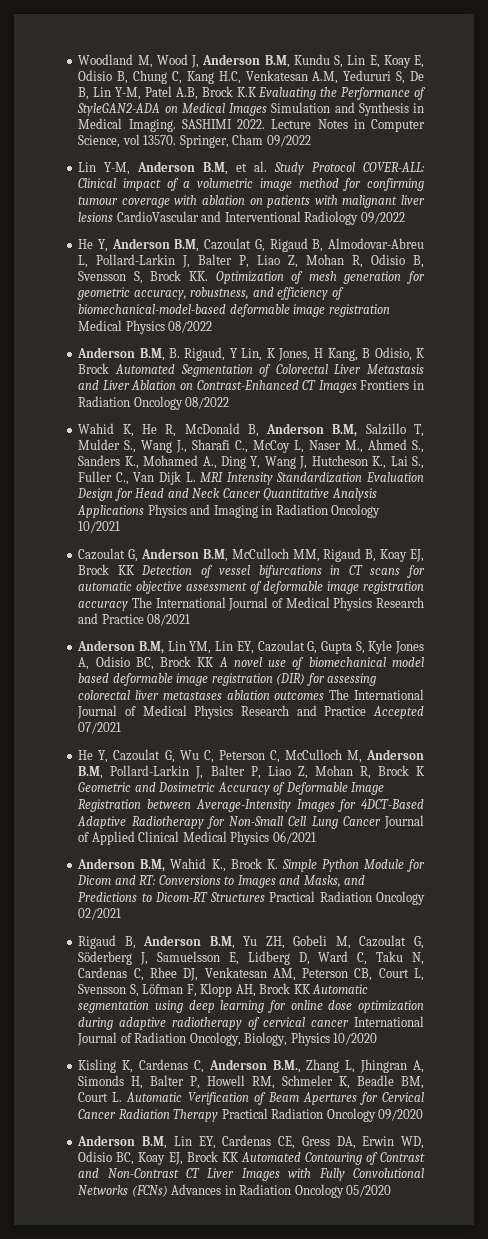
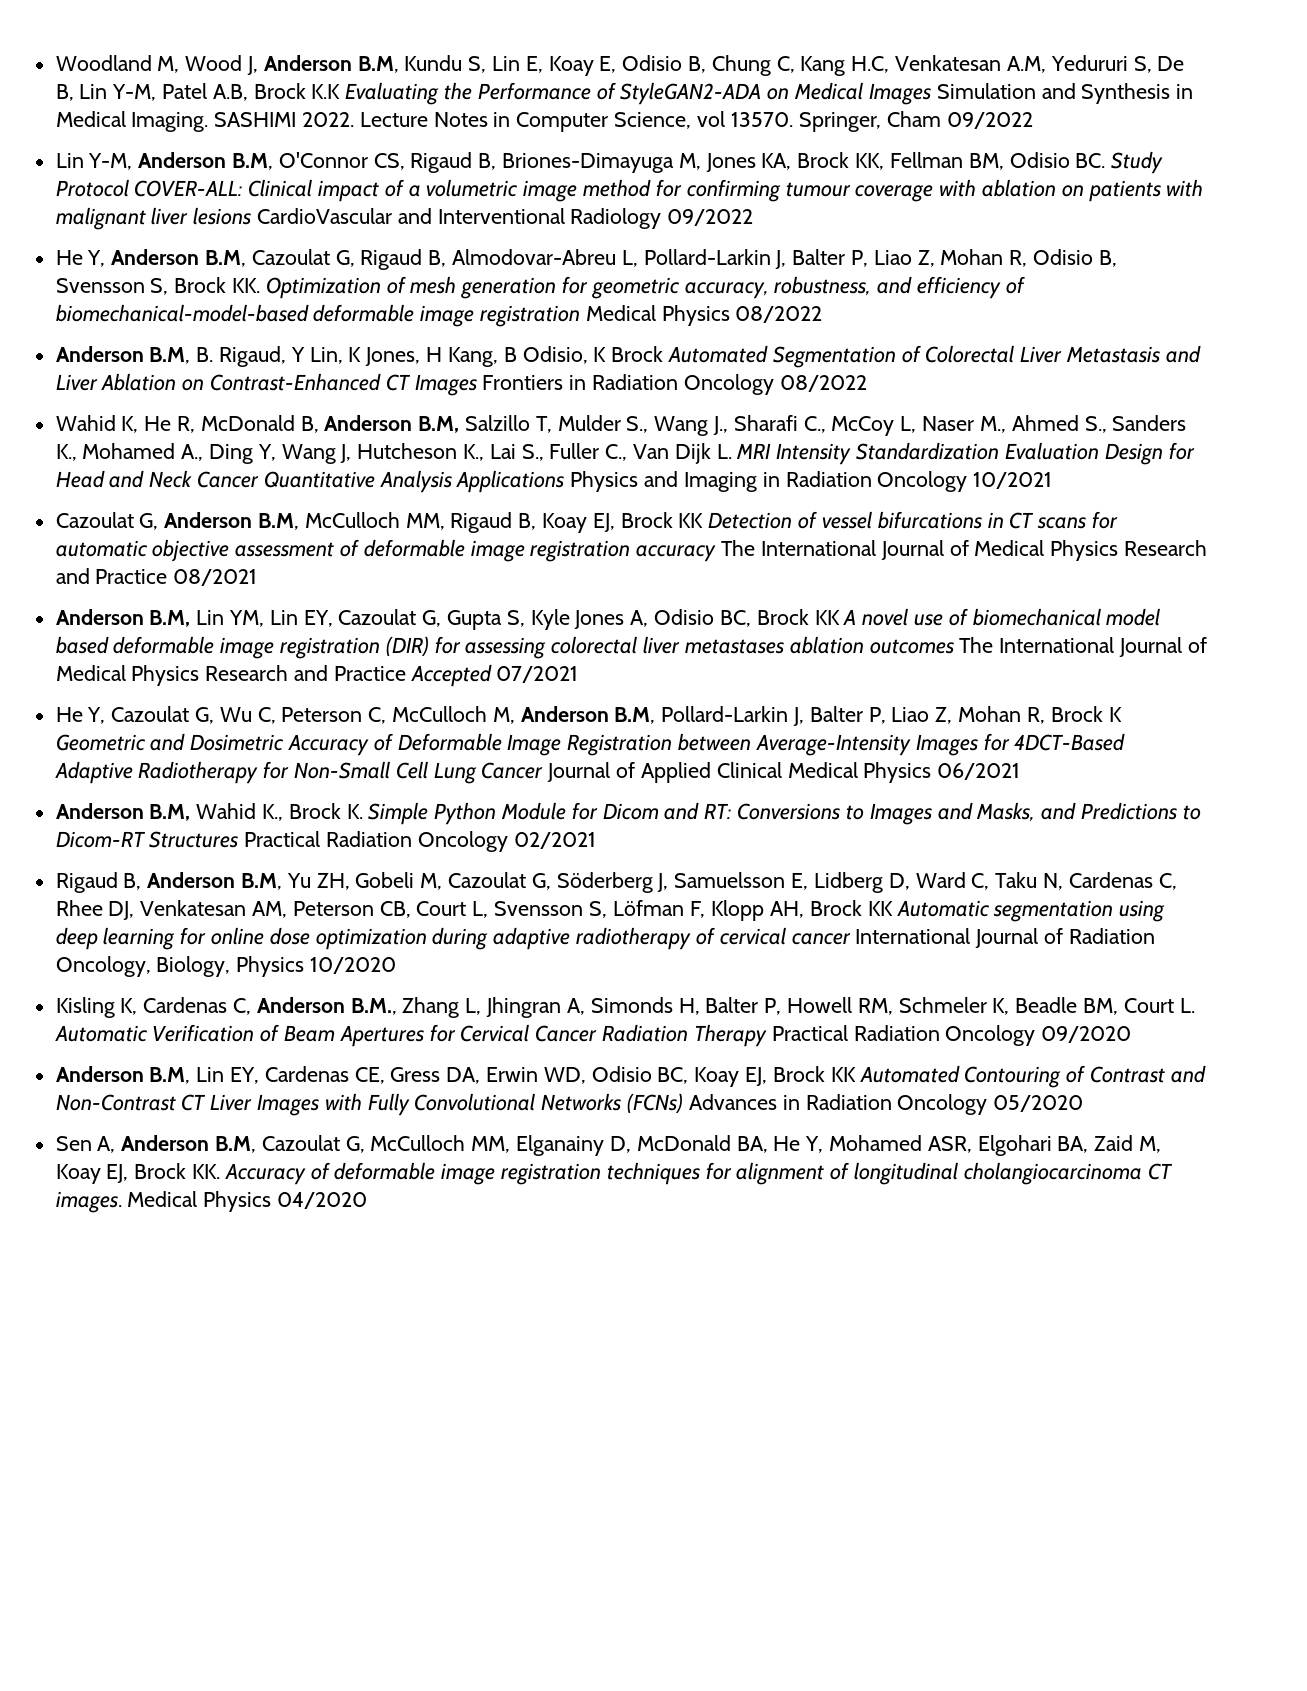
- Lin Y-M, Anderson B.M, et al. Study Protocol COVER-ALL: Clinical impact of a volumetric image method for confirming tumour coverage with ablation on patients with malignant liver lesions CardioVascular and Interventional Radiology 09/2022
+ Lin Y-M, Anderson B.M, O'Connor CS, Rigaud B, Briones-Dimayuga M, Jones KA, Brock KK, Fellman BM, Odisio BC. Study Protocol COVER-ALL: Clinical impact of a volumetric image method for confirming tumour coverage with ablation on patients with malignant liver lesions CardioVascular and Interventional Radiology 09/2022
+ Sen A, Anderson B.M, Cazoulat G, McCulloch MM, Elganainy D, McDonald BA, He Y, Mohamed ASR, Elgohari BA, Zaid M, Koay EJ, Brock KK. Accuracy of deformable image registration techniques for alignment of longitudinal cholangiocarcinoma CT images. Medical Physics 04/2020

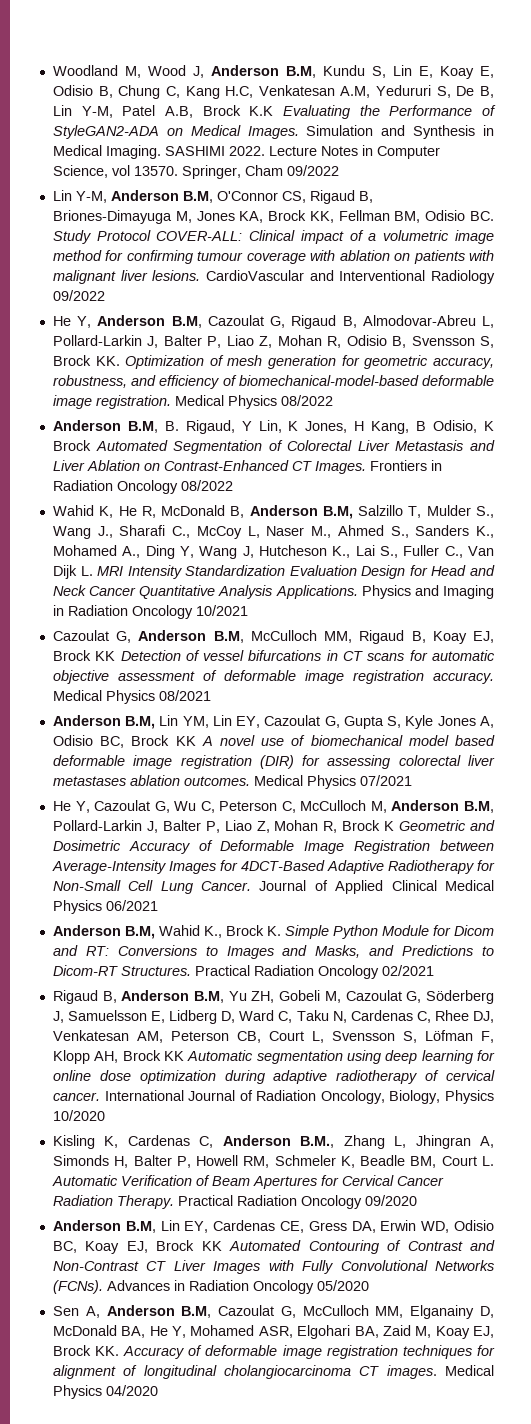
- Woodland M, Wood J, Anderson B.M, Kundu S, Lin E, Koay E, Odisio B, Chung C, Kang H.C, Venkatesan A.M, Yedururi S, De B, Lin Y-M, Patel A.B, Brock K.K Evaluating the Performance of StyleGAN2-ADA on Medical Images Simulation and Synthesis in Medical Imaging.
+ Woodland M, Wood J, Anderson B.M, Kundu S, Lin E, Koay E, Odisio B, Chung C, Kang H.C, Venkatesan A.M, Yedururi S, De B, Lin Y-M, Patel A.B, Brock K.K Evaluating the Performance of StyleGAN2-ADA on Medical Images. Simulation and Synthesis in Medical Imaging.
- Lin Y-M, Anderson B.M, O'Connor CS, Rigaud B, Briones-Dimayuga M, Jones KA, Brock KK, Fellman BM, Odisio BC. Study Protocol COVER-ALL: Clinical impact of a volumetric image method for confirming tumour coverage with ablation on patients with malignant liver lesions CardioVascular and Interventional Radiology 09/2022
+ Lin Y-M, Anderson B.M, O'Connor CS, Rigaud B, Briones-Dimayuga M, Jones KA, Brock KK, Fellman BM, Odisio BC. Study Protocol COVER-ALL: Clinical impact of a volumetric image method for confirming tumour coverage with ablation on patients with malignant liver lesions. CardioVascular and Interventional Radiology 09/2022
- He Y, Anderson B.M, Cazoulat G, Rigaud B, Almodovar-Abreu L, Pollard-Larkin J, Balter P, Liao Z, Mohan R, Odisio B, Svensson S, Brock KK. Optimization of mesh generation for geometric accuracy, robustness, and efficiency of biomechanical-model-based deformable image registration Medical Physics 08/2022
+ He Y, Anderson B.M, Cazoulat G, Rigaud B, Almodovar-Abreu L, Pollard-Larkin J, Balter P, Liao Z, Mohan R, Odisio B, Svensson S, Brock KK. Optimization of mesh generation for geometric accuracy, robustness, and efficiency of biomechanical-model-based deformable image registration. Medical Physics 08/2022
- Anderson B.M, B. Rigaud, Y Lin, K Jones, H Kang, B Odisio, K Brock Automated Segmentation of Colorectal Liver Metastasis and Liver Ablation on Contrast-Enhanced CT Images Frontiers in Radiation Oncology 08/2022
+ Anderson B.M, B. Rigaud, Y Lin, K Jones, H Kang, B Odisio, K Brock Automated Segmentation of Colorectal Liver Metastasis and Liver Ablation on Contrast-Enhanced CT Images. Frontiers in Radiation Oncology 08/2022
- Wahid K, He R, McDonald B, Anderson B.M, Salzillo T, Mulder S., Wang J., Sharafi C., McCoy L, Naser M., Ahmed S., Sanders K., Mohamed A., Ding Y, Wang J, Hutcheson K., Lai S., Fuller C., Van Dijk L. MRI Intensity Standardization Evaluation Design for Head and Neck Cancer Quantitative Analysis Applications Physics and Imaging in Radiation Oncology 10/2021
+ Wahid K, He R, McDonald B, Anderson B.M, Salzillo T, Mulder S., Wang J., Sharafi C., McCoy L, Naser M., Ahmed S., Sanders K., Mohamed A., Ding Y, Wang J, Hutcheson K., Lai S., Fuller C., Van Dijk L. MRI Intensity Standardization Evaluation Design for Head and Neck Cancer Quantitative Analysis Applications. Physics and Imaging in Radiation Oncology 10/2021
- Cazoulat G, Anderson B.M, McCulloch MM, Rigaud B, Koay EJ, Brock KK Detection of vessel bifurcations in CT scans for automatic objective assessment of deformable image registration accuracy The International Journal of Medical Physics Research and Practice 08/2021
+ Cazoulat G, Anderson B.M, McCulloch MM, Rigaud B, Koay EJ, Brock KK Detection of vessel bifurcations in CT scans for automatic objective assessment of deformable image registration accuracy. Medical Physics 08/2021
- Anderson B.M, Lin YM, Lin EY, Cazoulat G, Gupta S, Kyle Jones A, Odisio BC, Brock KK A novel use of biomechanical model based deformable image registration (DIR) for assessing colorectal liver metastases ablation outcomes The International Journal of Medical Physics Research and Practice Accepted 07/2021
+ Anderson B.M, Lin YM, Lin EY, Cazoulat G, Gupta S, Kyle Jones A, Odisio BC, Brock KK A novel use of biomechanical model based deformable image registration (DIR) for assessing colorectal liver metastases ablation outcomes. Medical Physics 07/2021
- He Y, Cazoulat G, Wu C, Peterson C, McCulloch M, Anderson B.M, Pollard-Larkin J, Balter P, Liao Z, Mohan R, Brock K Geometric and Dosimetric Accuracy of Deformable Image Registration between Average-Intensity Images for 4DCT-Based Adaptive Radiotherapy for Non-Small Cell Lung Cancer Journal of Applied Clinical Medical Physics 06/2021
+ He Y, Cazoulat G, Wu C, Peterson C, McCulloch M, Anderson B.M, Pollard-Larkin J, Balter P, Liao Z, Mohan R, Brock K Geometric and Dosimetric Accuracy of Deformable Image Registration between Average-Intensity Images for 4DCT-Based Adaptive Radiotherapy for Non-Small Cell Lung Cancer. Journal of Applied Clinical Medical Physics 06/2021
- Anderson B.M, Wahid K., Brock K. Simple Python Module for Dicom and RT: Conversions to Images and Masks, and Predictions to Dicom-RT Structures Practical Radiation Oncology 02/2021
+ Anderson B.M, Wahid K., Brock K. Simple Python Module for Dicom and RT: Conversions to Images and Masks, and Predictions to Dicom-RT Structures. Practical Radiation Oncology 02/2021
- Rigaud B, Anderson B.M, Yu ZH, Gobeli M, Cazoulat G, Söderberg J, Samuelsson E, Lidberg D, Ward C, Taku N, Cardenas C, Rhee DJ, Venkatesan AM, Peterson CB, Court L, Svensson S, Löfman F, Klopp AH, Brock KK Automatic segmentation using deep learning for online dose optimization during adaptive radiotherapy of cervical cancer International Journal of Radiation Oncology, Biology, Physics 10/2020
+ Rigaud B, Anderson B.M, Yu ZH, Gobeli M, Cazoulat G, Söderberg J, Samuelsson E, Lidberg D, Ward C, Taku N, Cardenas C, Rhee DJ, Venkatesan AM, Peterson CB, Court L, Svensson S, Löfman F, Klopp AH, Brock KK Automatic segmentation using deep learning for online dose optimization during adaptive radiotherapy of cervical cancer. International Journal of Radiation Oncology, Biology, Physics 10/2020
- Kisling K, Cardenas C, Anderson B.M., Zhang L, Jhingran A, Simonds H, Balter P, Howell RM, Schmeler K, Beadle BM, Court L. Automatic Verification of Beam Apertures for Cervical Cancer Radiation Therapy Practical Radiation Oncology 09/2020
+ Kisling K, Cardenas C, Anderson B.M., Zhang L, Jhingran A, Simonds H, Balter P, Howell RM, Schmeler K, Beadle BM, Court L. Automatic Verification of Beam Apertures for Cervical Cancer Radiation Therapy. Practical Radiation Oncology 09/2020
- Anderson B.M, Lin EY, Cardenas CE, Gress DA, Erwin WD, Odisio BC, Koay EJ, Brock KK Automated Contouring of Contrast and Non-Contrast CT Liver Images with Fully Convolutional Networks (FCNs) Advances in Radiation Oncology 05/2020
+ Anderson B.M, Lin EY, Cardenas CE, Gress DA, Erwin WD, Odisio BC, Koay EJ, Brock KK Automated Contouring of Contrast and Non-Contrast CT Liver Images with Fully Convolutional Networks (FCNs). Advances in Radiation Oncology 05/2020

